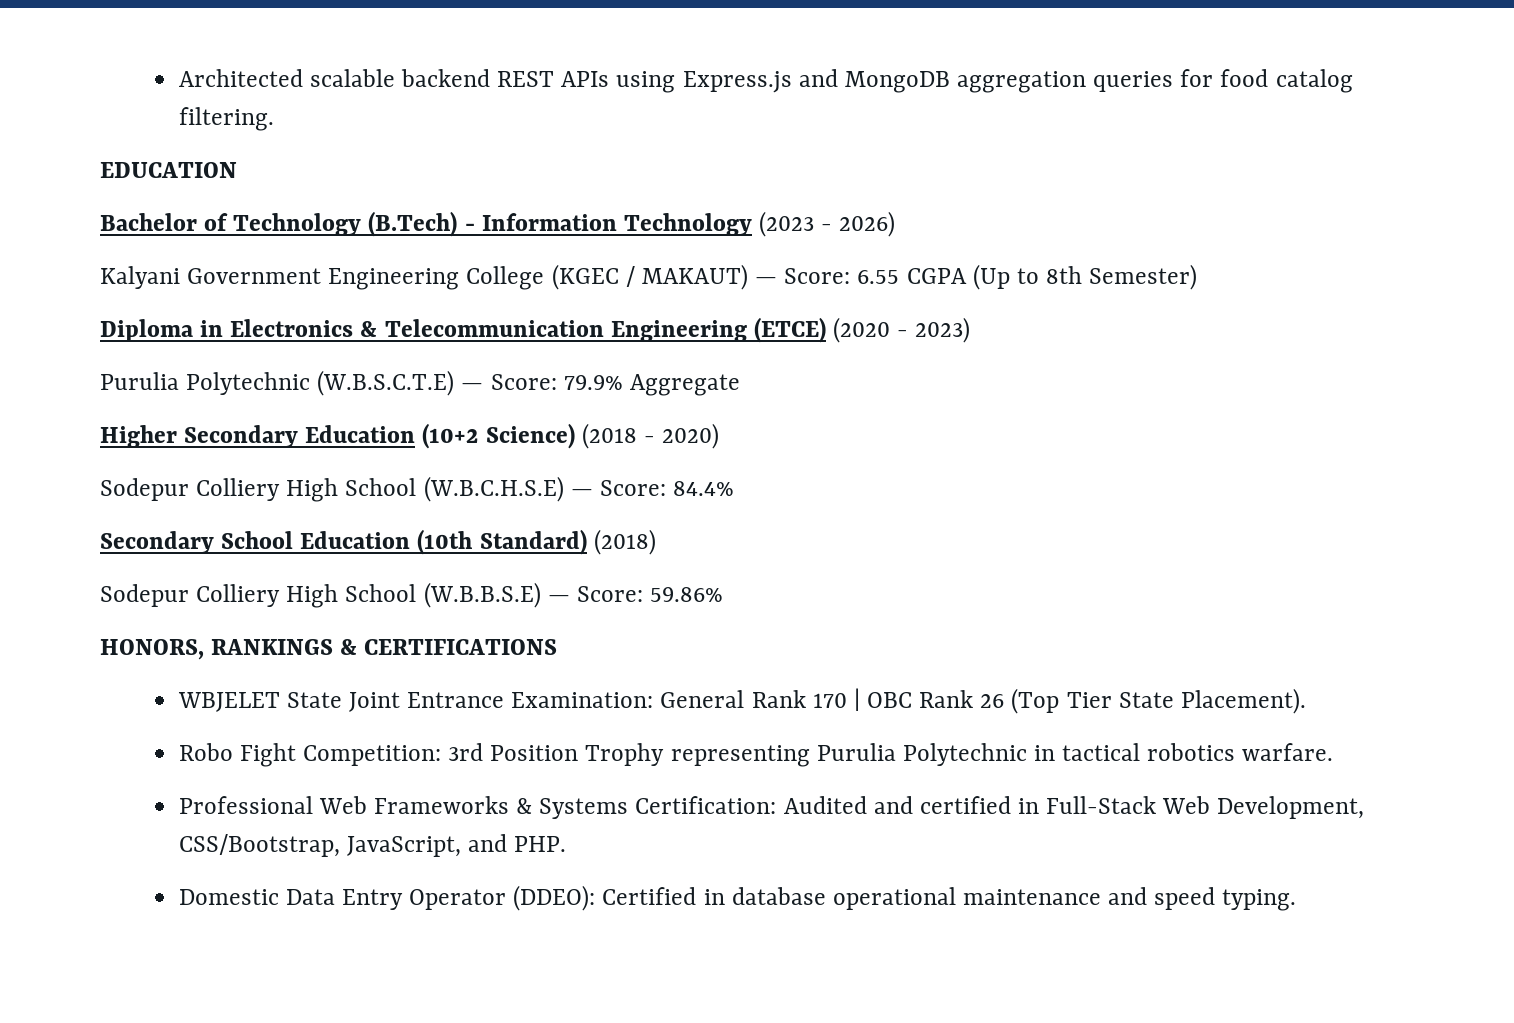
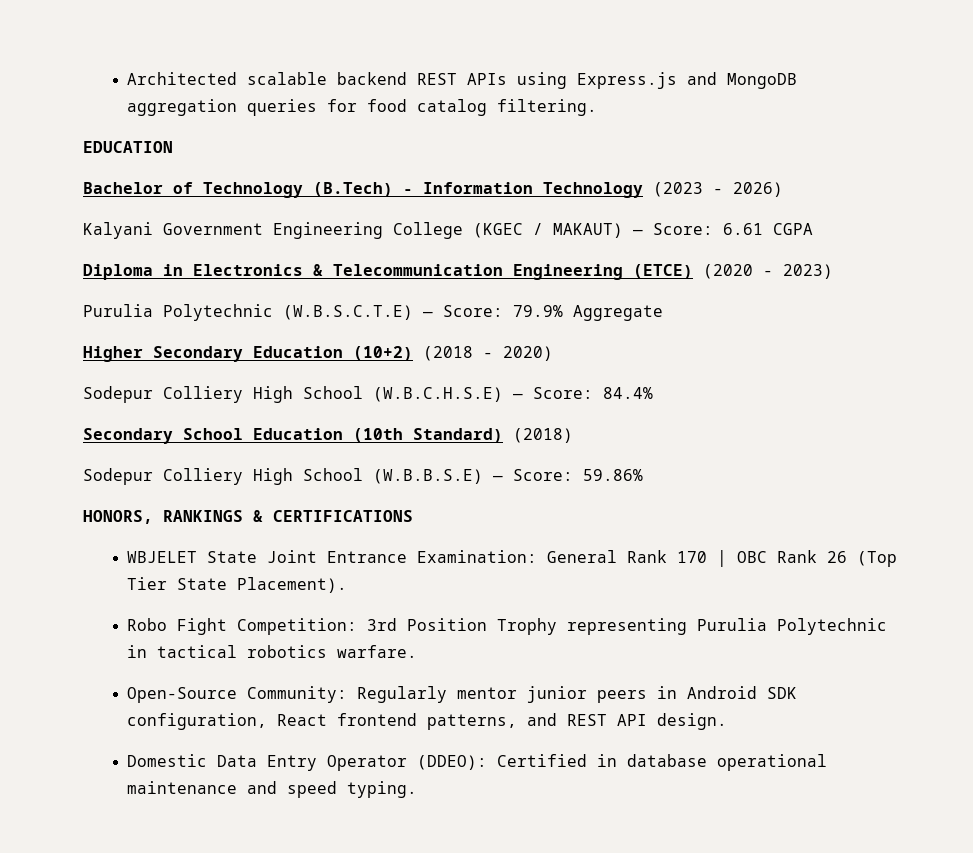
- Kalyani Government Engineering College (KGEC / MAKAUT) — Score: 6.55 CGPA (Up to 8th Semester)
+ Kalyani Government Engineering College (KGEC / MAKAUT) — Score: 6.61 CGPA
- Higher Secondary Education (10+2 Science) (2018 - 2020)
+ Higher Secondary Education (10+2) (2018 - 2020)
- Professional Web Frameworks & Systems Certification: Audited and certified in Full-Stack Web Development, CSS/Bootstrap, JavaScript, and PHP.
+ Open-Source Community: Regularly mentor junior peers in Android SDK configuration, React frontend patterns, and REST API design.

